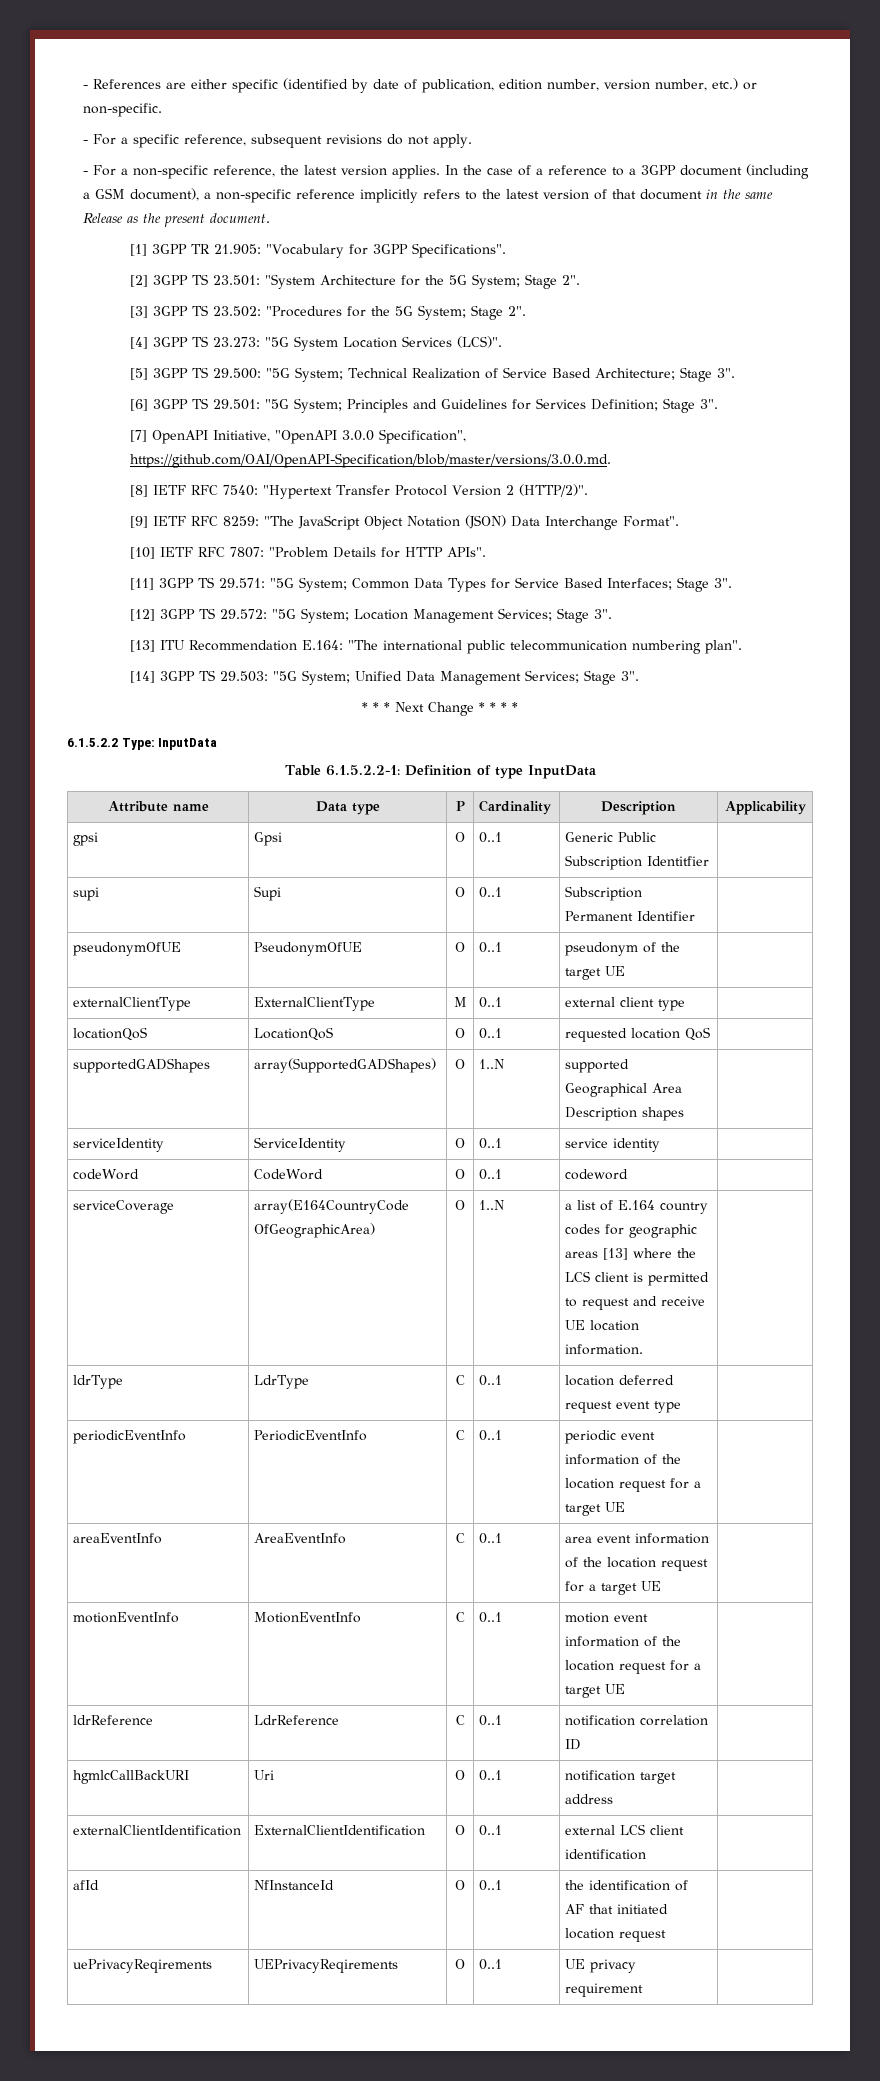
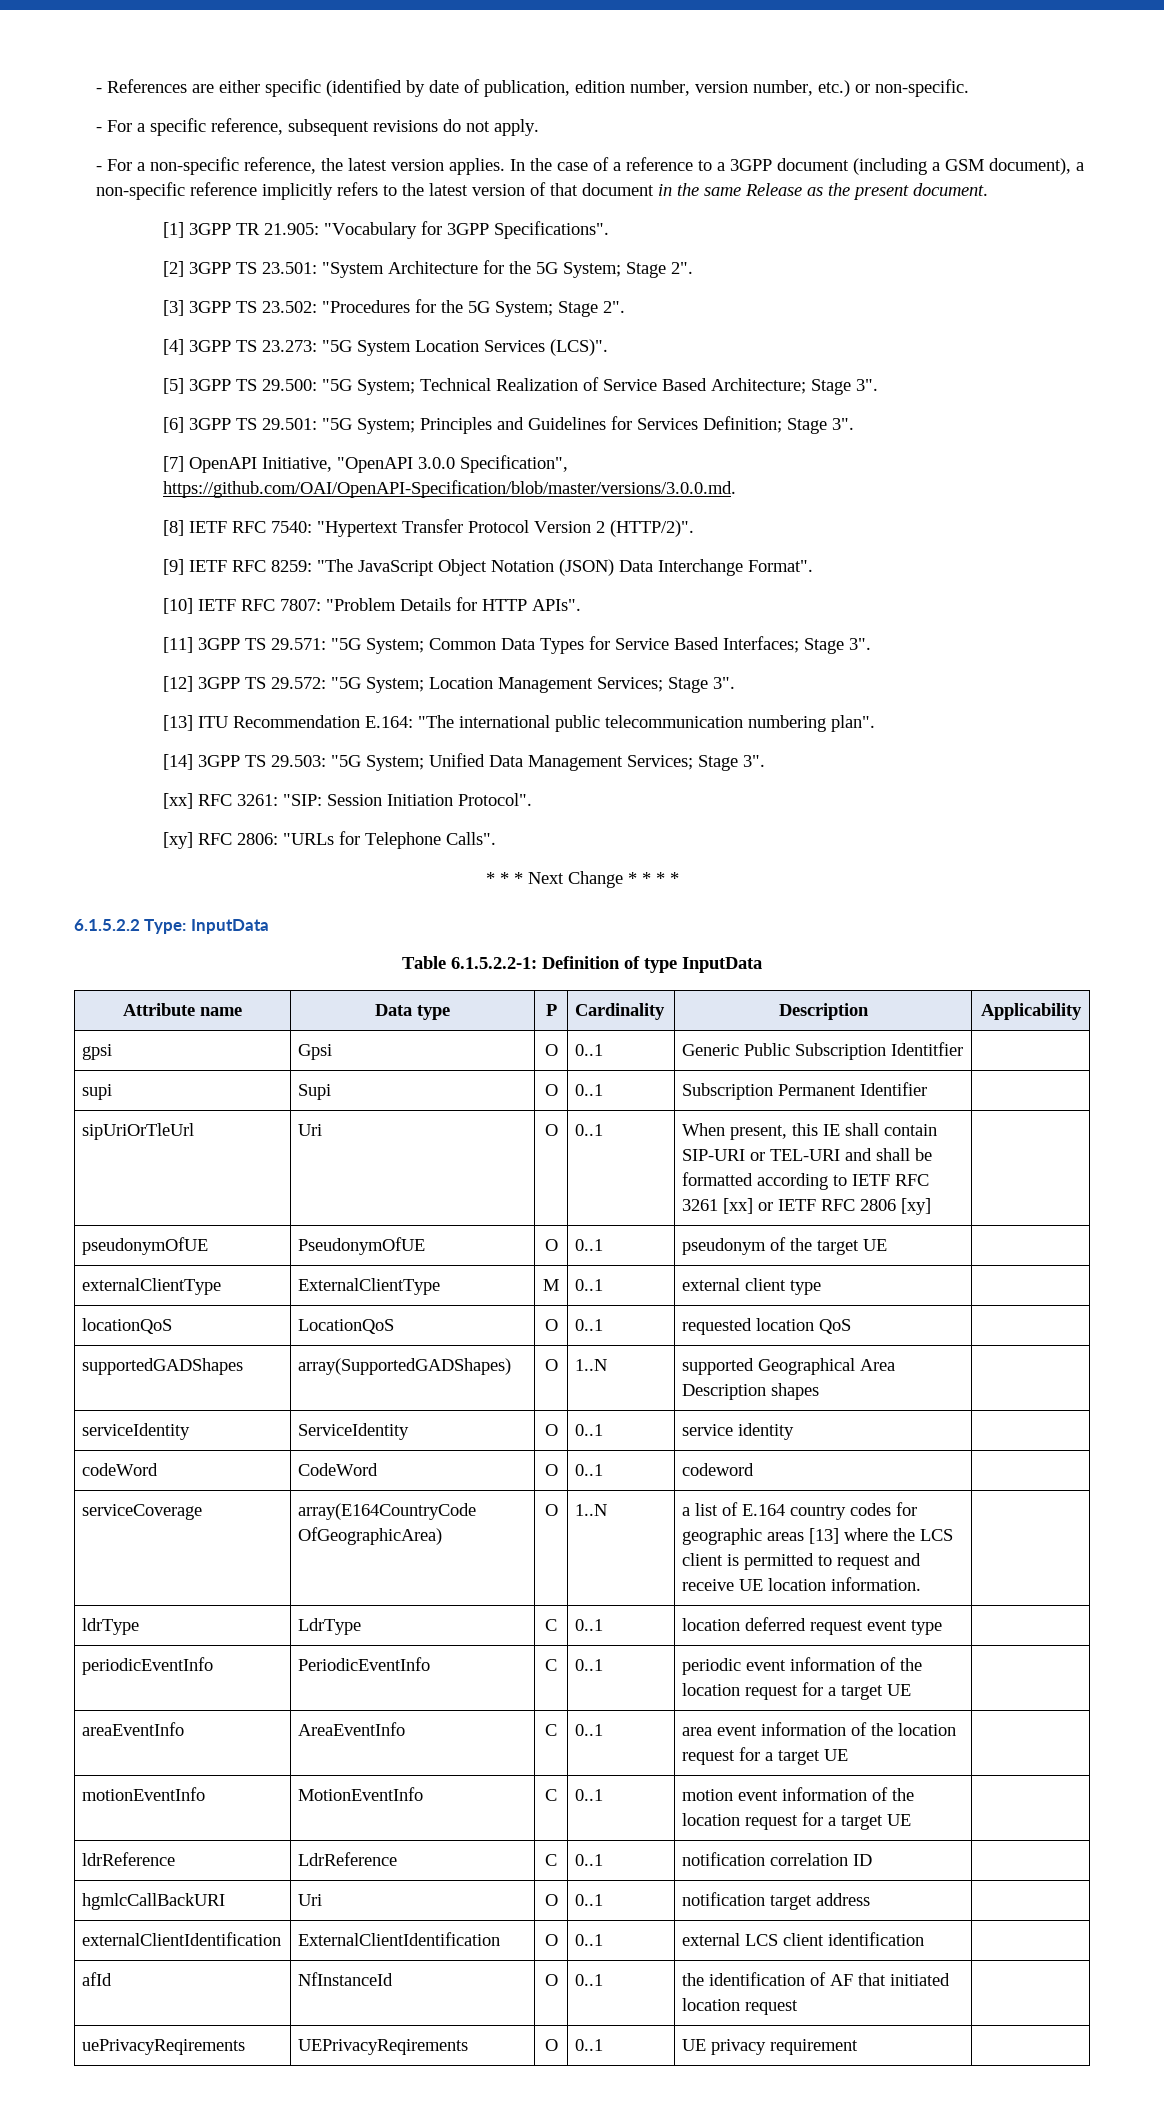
+ [xx] RFC 3261: "SIP: Session Initiation Protocol".
+ [xy] RFC 2806: "URLs for Telephone Calls".
+ sipUriOrTleUrl | Uri | O | 0..1 | When present, this IE shall contain SIP-URI or TEL-URI and shall be formatted according to IETF RFC 3261 [xx] or IETF RFC 2806 [xy] |

